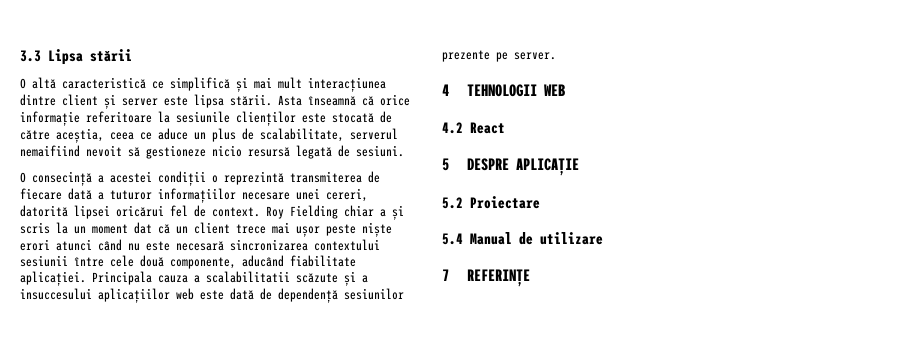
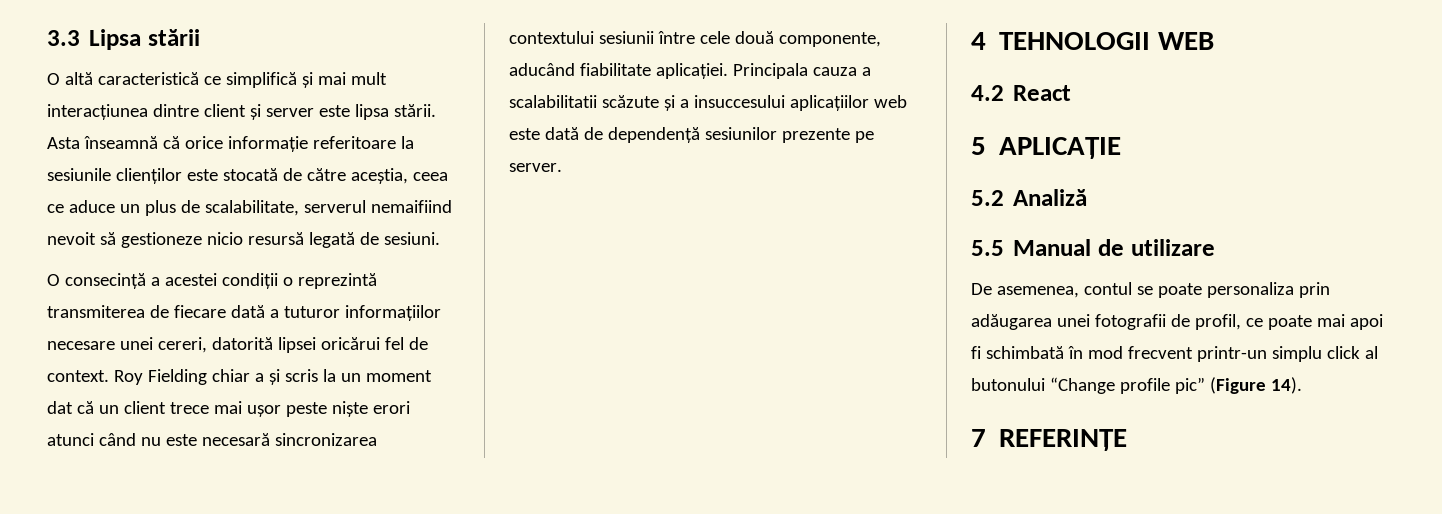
- 5 DESPRE APLICAȚIE
+ 5 APLICAȚIE
- 5.2 Proiectare
- 5.4 Manual de utilizare
+ 5.2 Analiză
+ 5.5 Manual de utilizare
+ De asemenea, contul se poate personaliza prin adăugarea unei fotografii de profil, ce poate mai apoi fi schimbată în mod frecvent printr-un simplu click al butonului “Change profile pic” (Figure 14).

